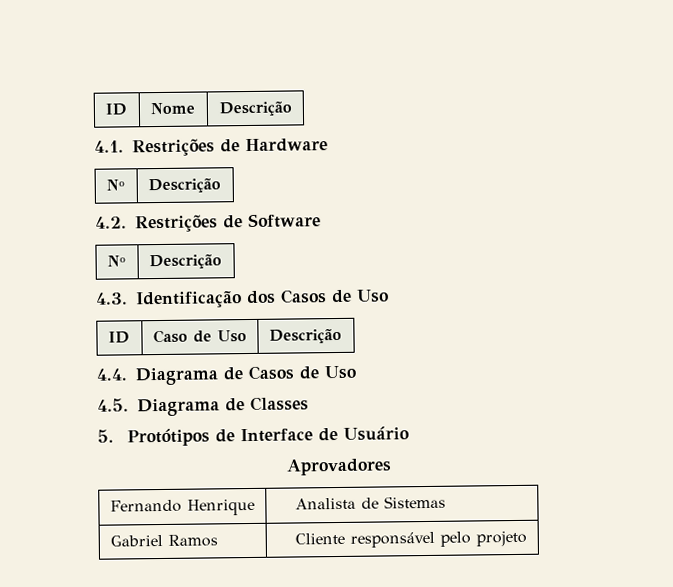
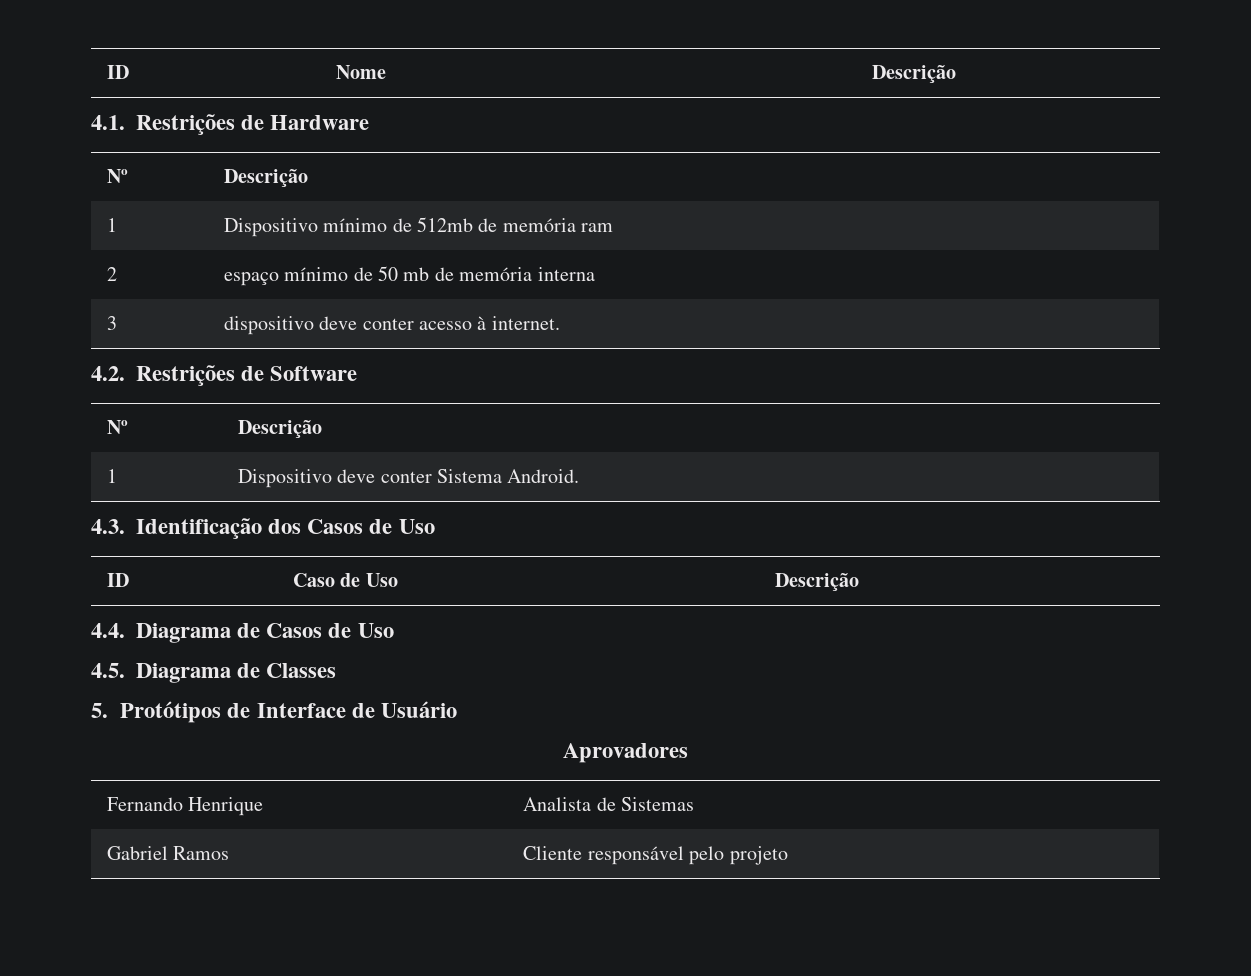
+ 1 | Dispositivo mínimo de 512mb de memória ram
+ 2 | espaço mínimo de 50 mb de memória interna
+ 3 | dispositivo deve conter acesso à internet.
+ 1 | Dispositivo deve conter Sistema Android.

